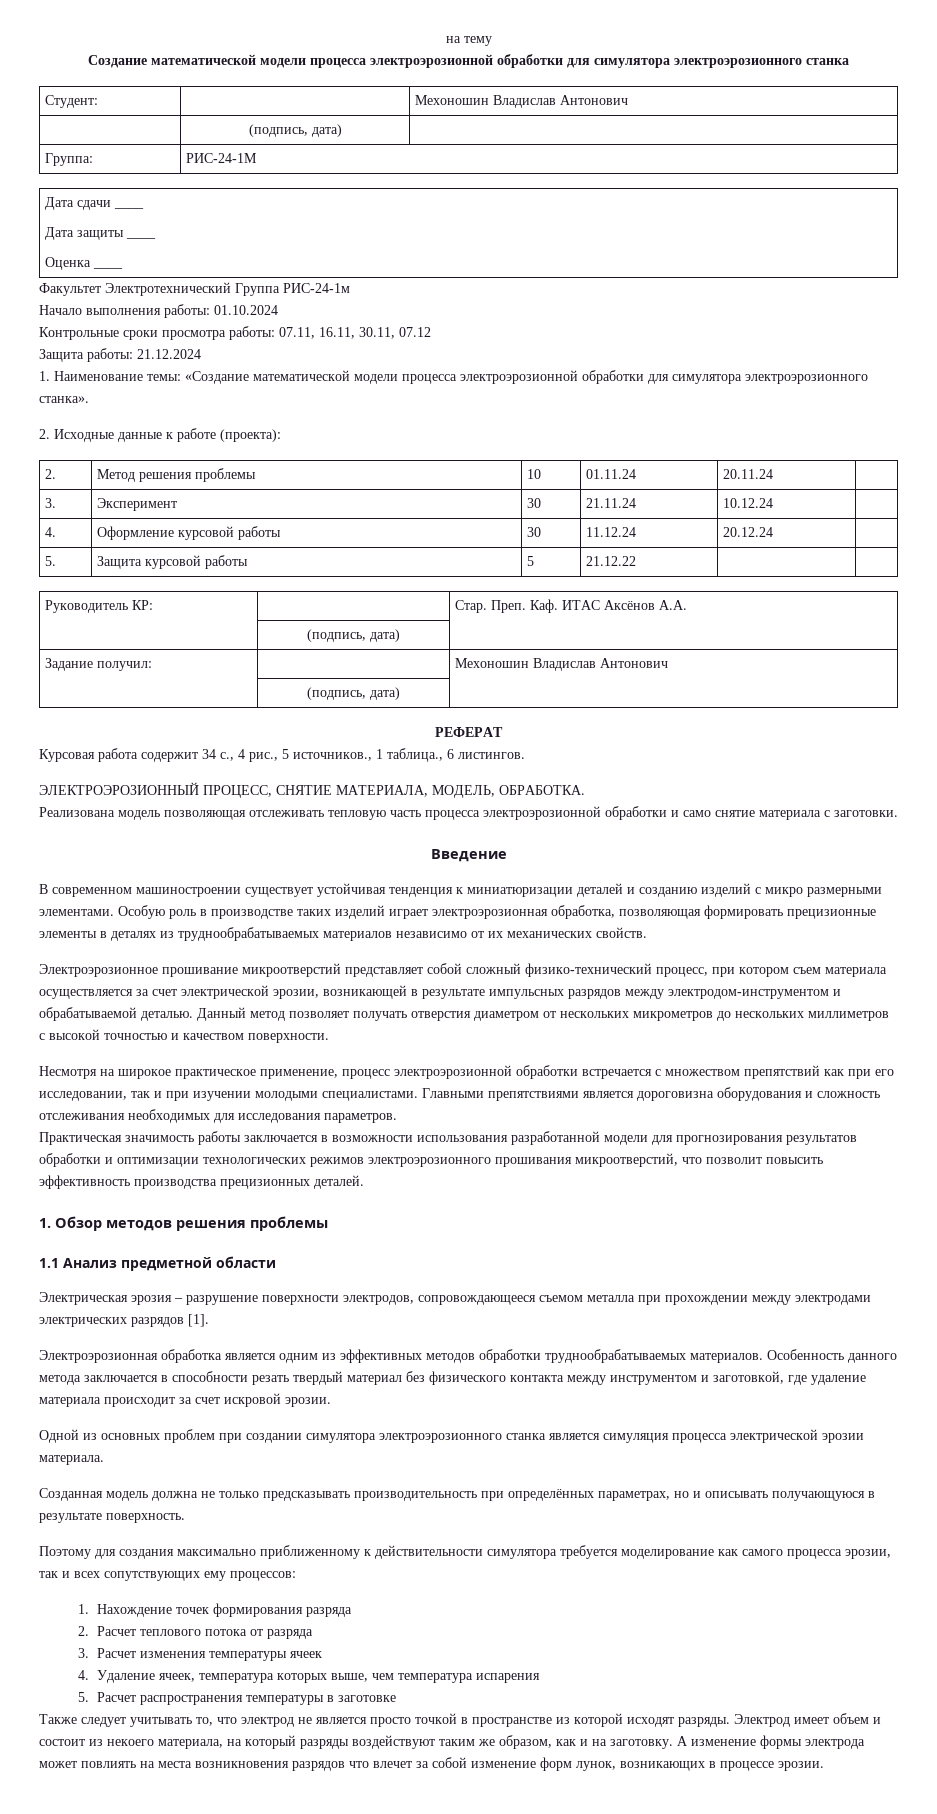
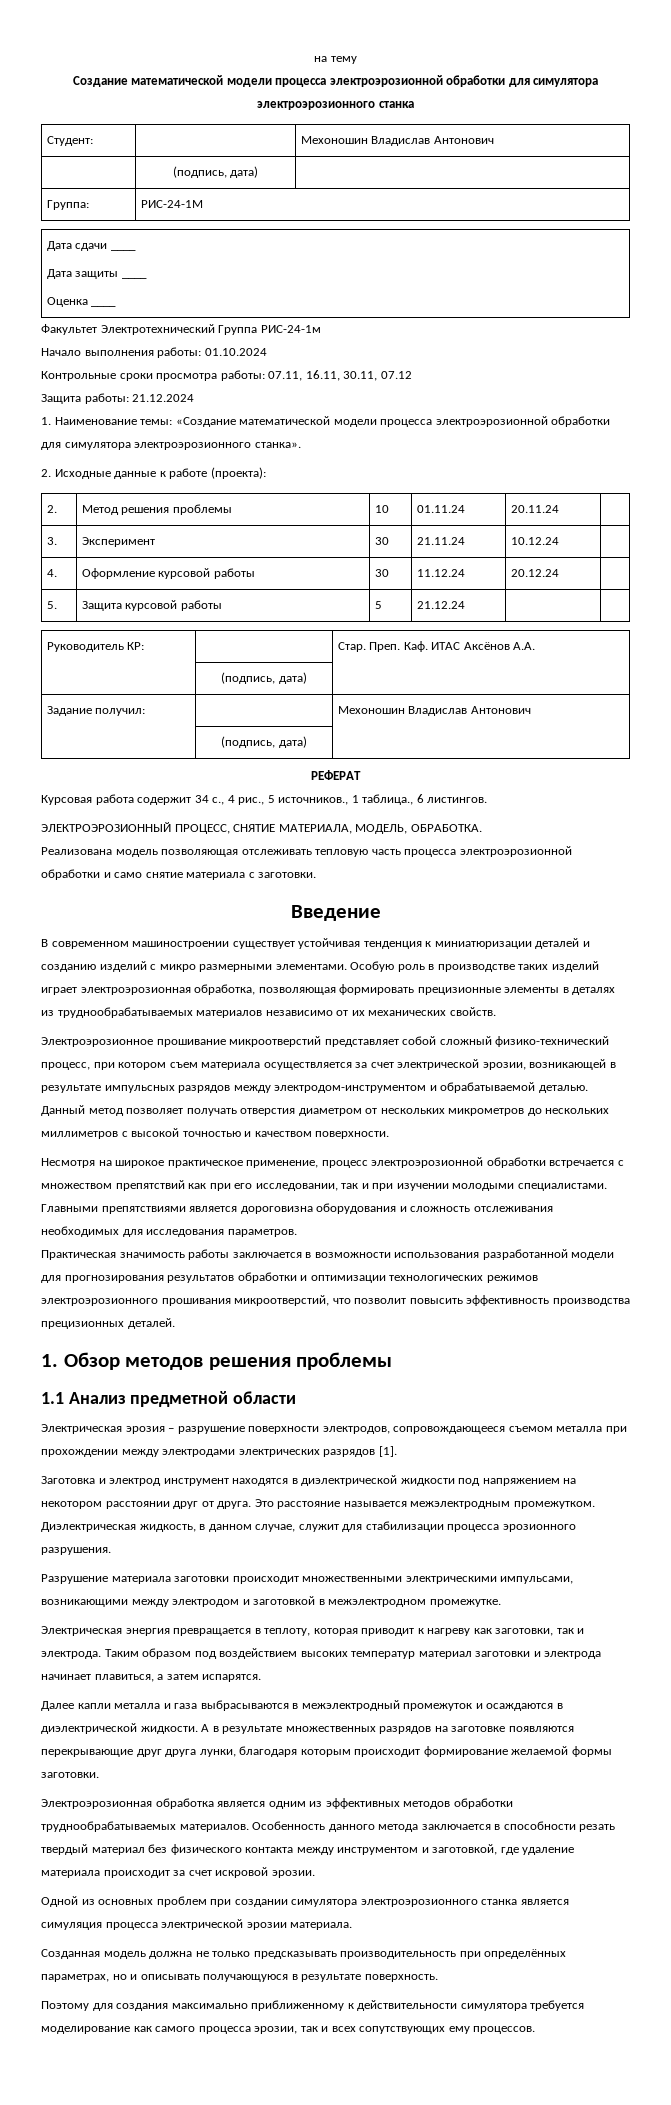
- 5. | Защита курсовой работы | 5 | 21.12.22 | |
+ 5. | Защита курсовой работы | 5 | 21.12.24 | |
+ Заготовка и электрод инструмент находятся в диэлектрической жидкости под напряжением на некотором расстоянии друг от друга. Это расстояние называется межэлектродным промежутком. Диэлектрическая жидкость, в данном случае, служит для стабилизации процесса эрозионного разрушения.
+ Разрушение материала заготовки происходит множественными электрическими импульсами, возникающими между электродом и заготовкой в межэлектродном промежутке.
+ Электрическая энергия превращается в теплоту, которая приводит к нагреву как заготовки, так и электрода. Таким образом под воздействием высоких температур материал заготовки и электрода начинает плавиться, а затем испарятся.
+ Далее капли металла и газа выбрасываются в межэлектродный промежуток и осаждаются в диэлектрической жидкости. А в результате множественных разрядов на заготовке появляются перекрывающие друг друга лунки, благодаря которым происходит формирование желаемой формы заготовки.
- Поэтому для создания максимально приближенному к действительности симулятора требуется моделирование как самого процесса эрозии, так и всех сопутствующих ему процессов:
- 1. Нахождение точек формирования разряда
- 2. Расчет теплового потока от разряда
- 3. Расчет изменения температуры ячеек
- 4. Удаление ячеек, температура которых выше, чем температура испарения
- 5. Расчет распространения температуры в заготовке
- Также следует учитывать то, что электрод не является просто точкой в пространстве из которой исходят разряды. Электрод имеет объем и состоит из некоего материала, на который разряды воздействуют таким же образом, как и на заготовку. А изменение формы электрода может повлиять на места возникновения разрядов что влечет за собой изменение форм лунок, возникающих в процессе эрозии.
+ Поэтому для создания максимально приближенному к действительности симулятора требуется моделирование как самого процесса эрозии, так и всех сопутствующих ему процессов.

